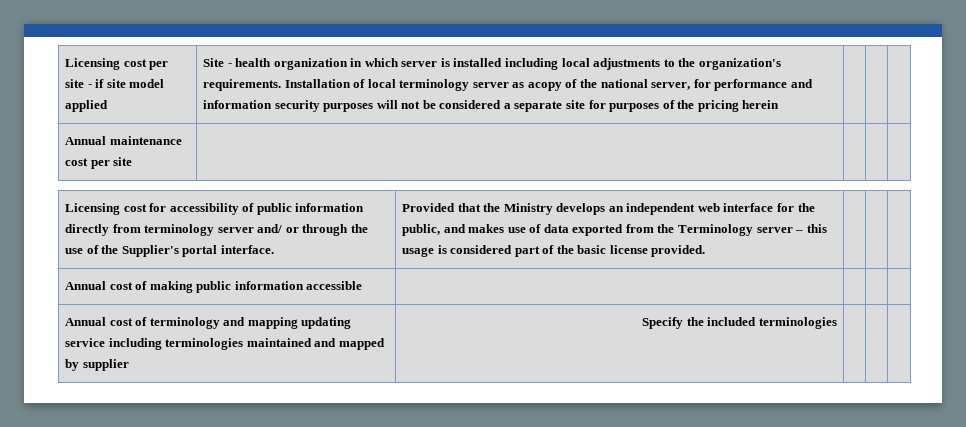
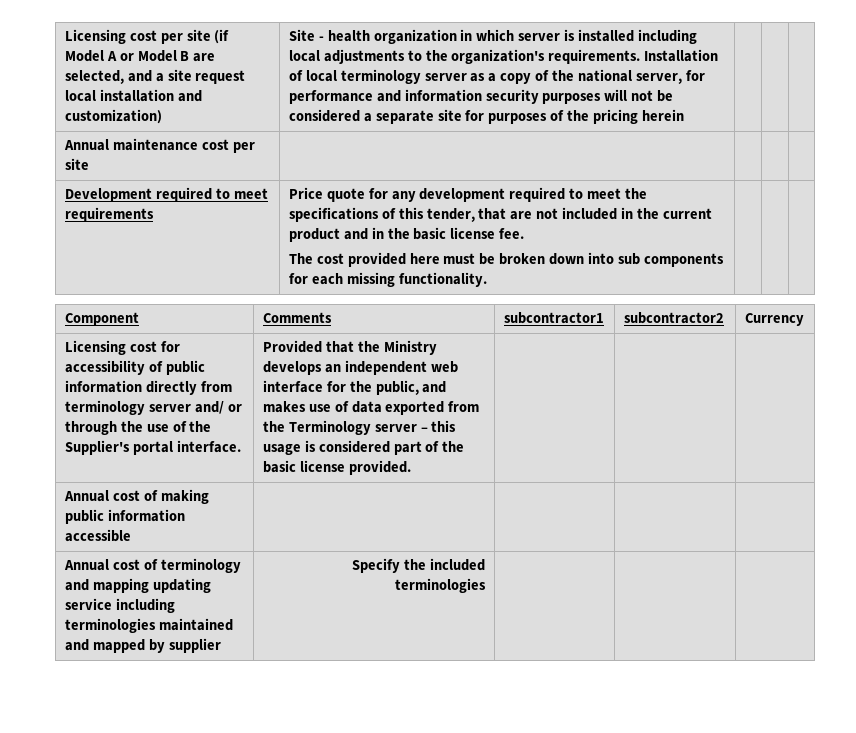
- Licensing cost per site - if site model applied
+ Licensing cost per site (if Model A or Model B are selected, and a site request local installation and customization)
- Installation of local terminology server as acopy of the national server, for performance and information security purposes will not be considered a separate site for purposes of the pricing herein
+ Installation of local terminology server as a copy of the national server, for performance and information security purposes will not be considered a separate site for purposes of the pricing herein
+ Development required to meet requirements | Price quote for any development required to meet the specifications of this tender, that are not included in the current product and in the basic license fee.
+ The cost provided here must be broken down into sub components for each missing functionality. | | |
+ Component | Comments | subcontractor1 | subcontractor2 | Currency

